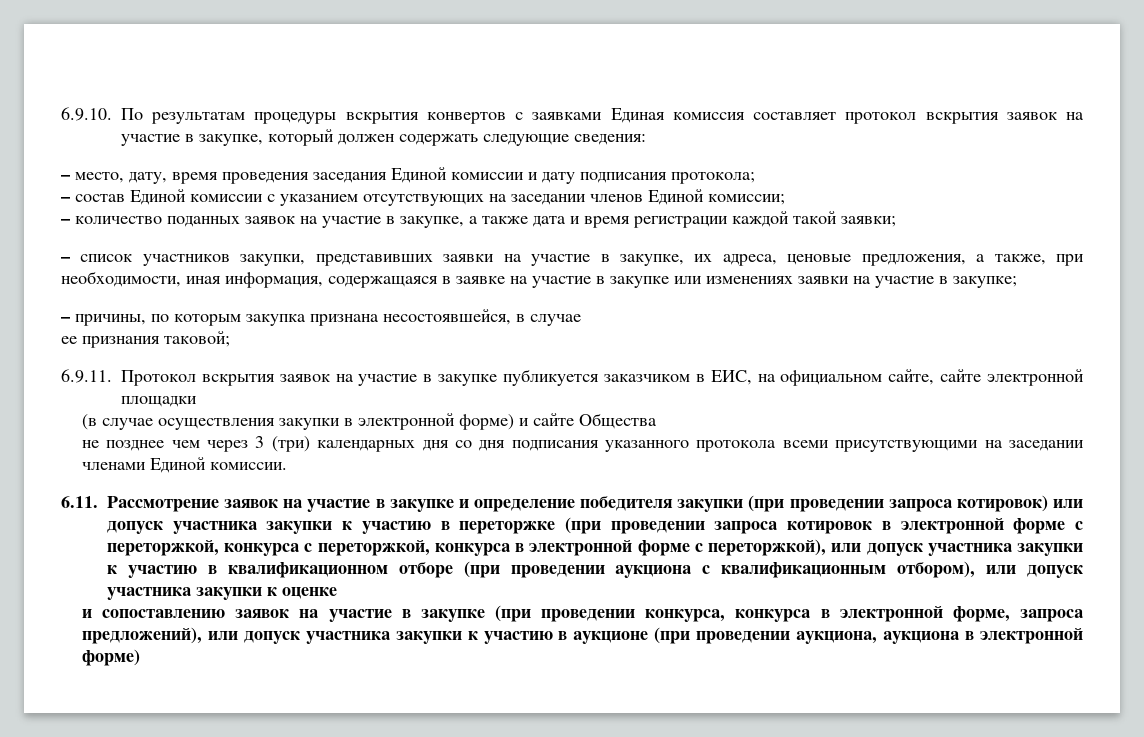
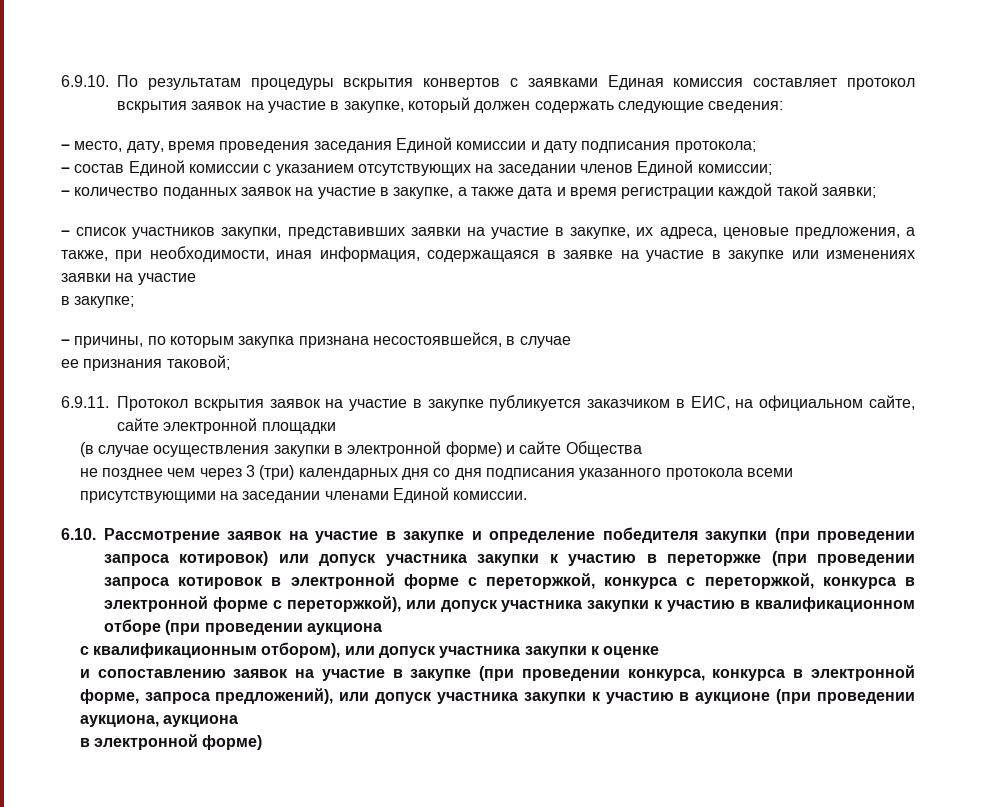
- – список участников закупки, представивших заявки на участие в закупке, их адреса, ценовые предложения, а также, при необходимости, иная информация, содержащаяся в заявке на участие в закупке или изменениях заявки на участие в закупке;
+ – список участников закупки, представивших заявки на участие в закупке, их адреса, ценовые предложения, а также, при необходимости, иная информация, содержащаяся в заявке на участие в закупке или изменениях заявки на участие
+ в закупке;
- 6.11. Рассмотрение заявок на участие в закупке и определение победителя закупки (при проведении запроса котировок) или допуск участника закупки к участию в переторжке (при проведении запроса котировок в электронной форме с переторжкой, конкурса с переторжкой, конкурса в электронной форме с переторжкой), или допуск участника закупки к участию в квалификационном отборе (при проведении аукциона с квалификационным отбором), или допуск участника закупки к оценке
+ 6.10. Рассмотрение заявок на участие в закупке и определение победителя закупки (при проведении запроса котировок) или допуск участника закупки к участию в переторжке (при проведении запроса котировок в электронной форме с переторжкой, конкурса с переторжкой, конкурса в электронной форме с переторжкой), или допуск участника закупки к участию в квалификационном отборе (при проведении аукциона
+ с квалификационным отбором), или допуск участника закупки к оценке
- и сопоставлению заявок на участие в закупке (при проведении конкурса, конкурса в электронной форме, запроса предложений), или допуск участника закупки к участию в аукционе (при проведении аукциона, аукциона в электронной форме)
+ и сопоставлению заявок на участие в закупке (при проведении конкурса, конкурса в электронной форме, запроса предложений), или допуск участника закупки к участию в аукционе (при проведении аукциона, аукциона
+ в электронной форме)

